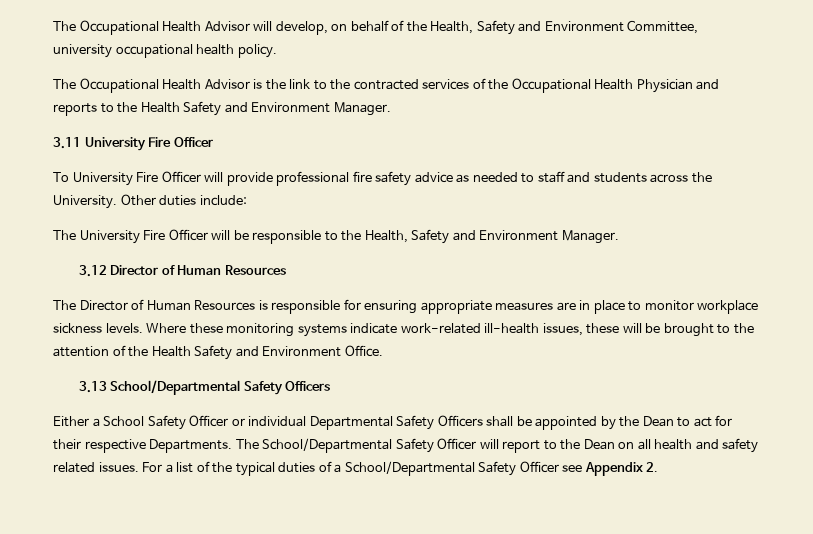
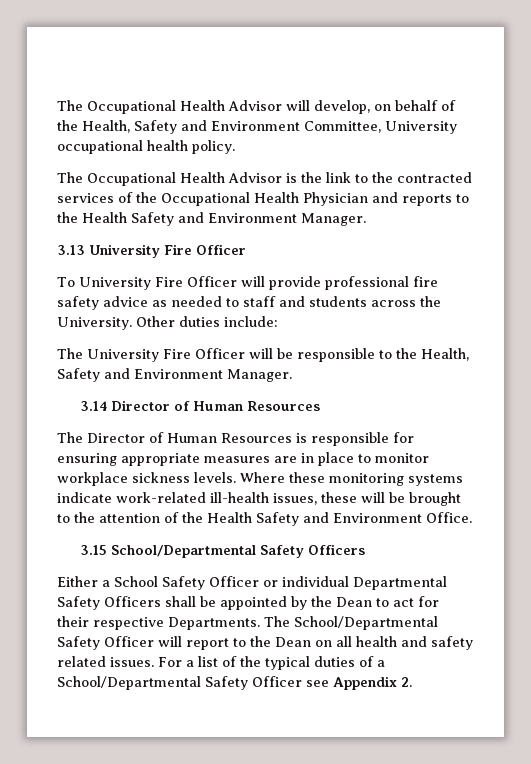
- The Occupational Health Advisor will develop, on behalf of the Health, Safety and Environment Committee, university occupational health policy.
+ The Occupational Health Advisor will develop, on behalf of the Health, Safety and Environment Committee, University occupational health policy.
- 3.11 University Fire Officer
+ 3.13 University Fire Officer
- 3.12 Director of Human Resources
+ 3.14 Director of Human Resources
- 3.13 School/Departmental Safety Officers
+ 3.15 School/Departmental Safety Officers

